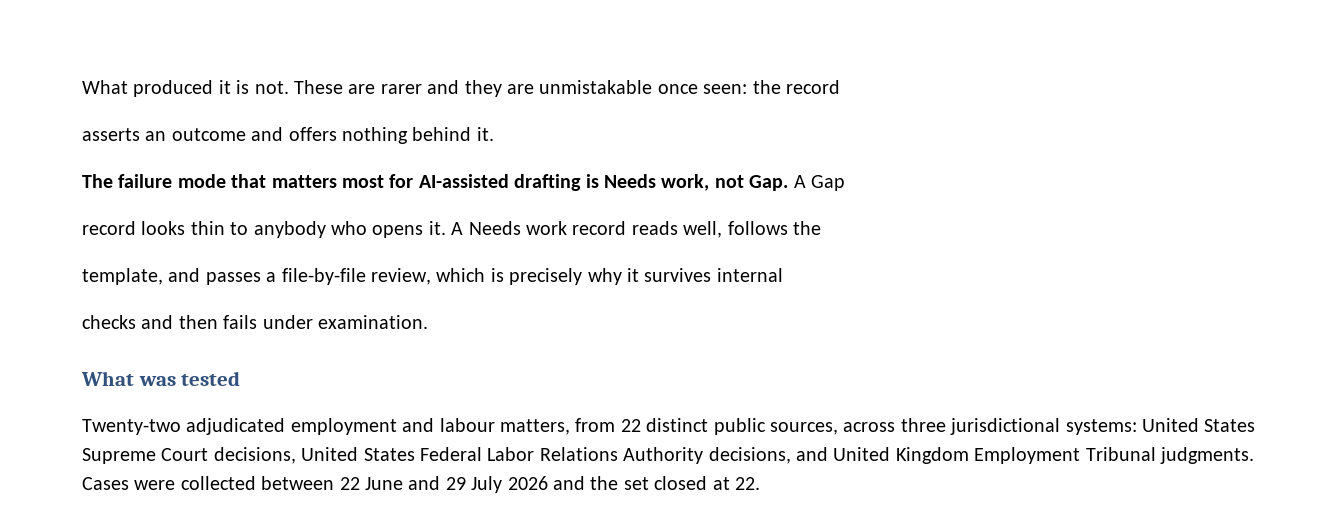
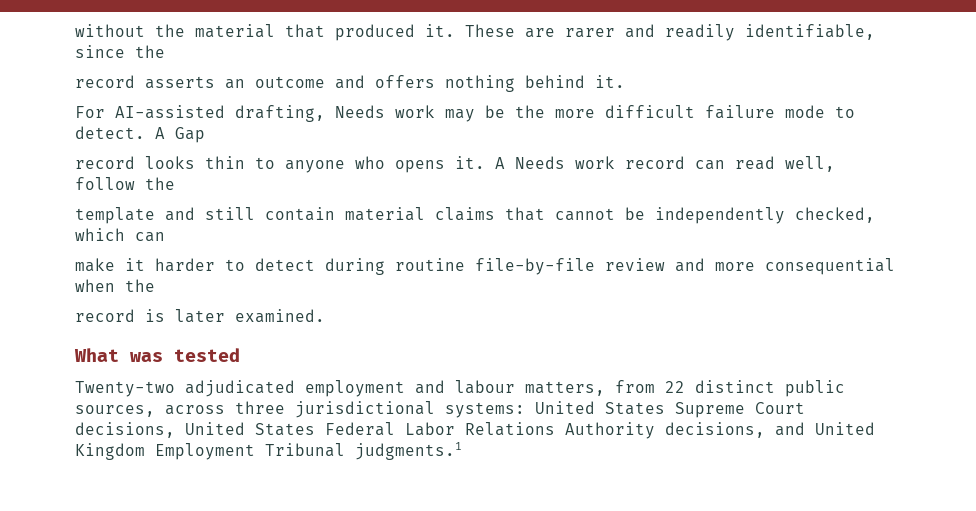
- What produced it is not. These are rarer and they are unmistakable once seen: the record
- asserts an outcome and offers nothing behind it.
+ without the material that produced it. These are rarer and readily identifiable, since the
+ record asserts an outcome and offers nothing behind it.
- The failure mode that matters most for AI-assisted drafting is Needs work, not Gap. A Gap
+ For AI-assisted drafting, Needs work may be the more difficult failure mode to detect. A Gap
- record looks thin to anybody who opens it.
+ record looks thin to anyone who opens it.
- A Needs work record reads well, follows the
- template, and passes a file-by-file review, which is precisely why it survives internal
- checks and then fails under examination.
+ A Needs work record can read well, follow the
+ template and still contain material claims that cannot be independently checked, which can
+ make it harder to detect during routine file-by-file review and more consequential when the
+ record is later examined.
- Twenty-two adjudicated employment and labour matters, from 22 distinct public sources, across three jurisdictional systems: United States Supreme Court decisions, United States Federal Labor Relations Authority decisions, and United Kingdom Employment Tribunal judgments. Cases were collected between 22 June and 29 July 2026 and the set closed at 22.
+ Twenty-two adjudicated employment and labour matters, from 22 distinct public sources, across three jurisdictional systems: United States Supreme Court decisions, United States Federal Labor Relations Authority decisions, and United Kingdom Employment Tribunal judgments.1

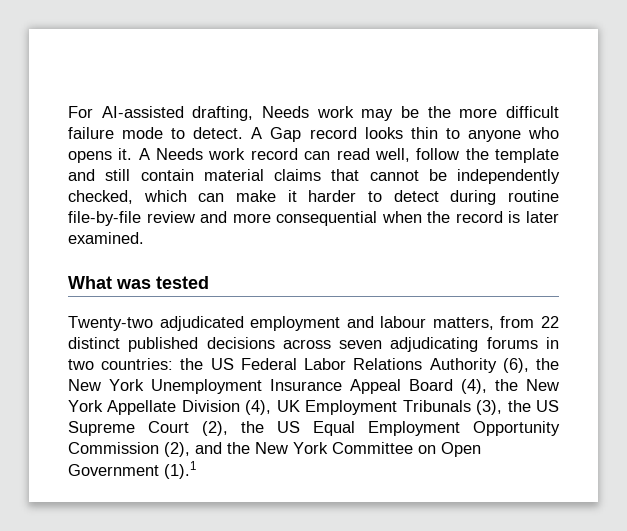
- without the material that produced it. These are rarer and readily identifiable, since the
- record asserts an outcome and offers nothing behind it.
- A Gap
- record looks thin to anyone who opens it.
+ A Gap record looks thin to anyone who opens it.
- A Needs work record can read well, follow the
- template and still contain material claims that cannot be independently checked, which can
- make it harder to detect during routine file-by-file review and more consequential when the
- record is later examined.
+ A Needs work record can read well, follow the template and still contain material claims that cannot be independently checked, which can make it harder to detect during routine file-by-file review and more consequential when the record is later examined.
- Twenty-two adjudicated employment and labour matters, from 22 distinct public sources, across three jurisdictional systems: United States Supreme Court decisions, United States Federal Labor Relations Authority decisions, and United Kingdom Employment Tribunal judgments.1
+ Twenty-two adjudicated employment and labour matters, from 22 distinct published decisions across seven adjudicating forums in two countries: the US Federal Labor Relations Authority (6), the New York Unemployment Insurance Appeal Board (4), the New York Appellate Division (4), UK Employment Tribunals (3), the US Supreme Court (2), the US Equal Employment Opportunity Commission (2), and the New York Committee on Open Government (1).1

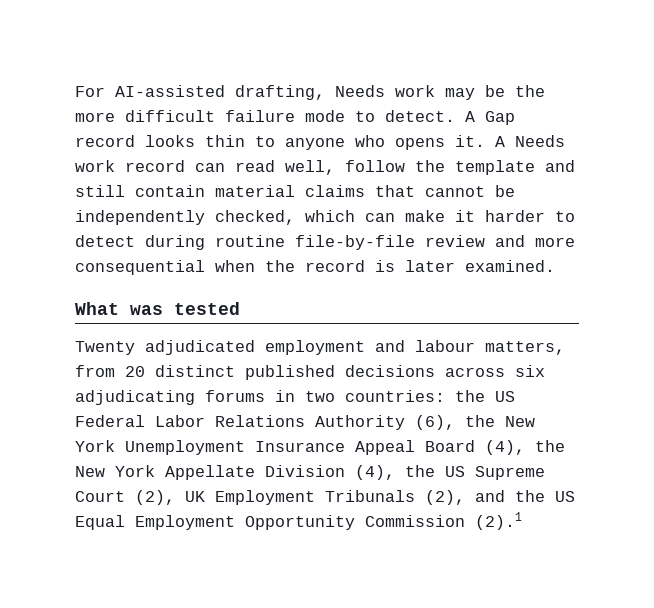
- Twenty-two adjudicated employment and labour matters, from 22 distinct published decisions across seven adjudicating forums in two countries: the US Federal Labor Relations Authority (6), the New York Unemployment Insurance Appeal Board (4), the New York Appellate Division (4), UK Employment Tribunals (3), the US Supreme Court (2), the US Equal Employment Opportunity Commission (2), and the New York Committee on Open Government (1).1
+ Twenty adjudicated employment and labour matters, from 20 distinct published decisions across six adjudicating forums in two countries: the US Federal Labor Relations Authority (6), the New York Unemployment Insurance Appeal Board (4), the New York Appellate Division (4), the US Supreme Court (2), UK Employment Tribunals (2), and the US Equal Employment Opportunity Commission (2).1

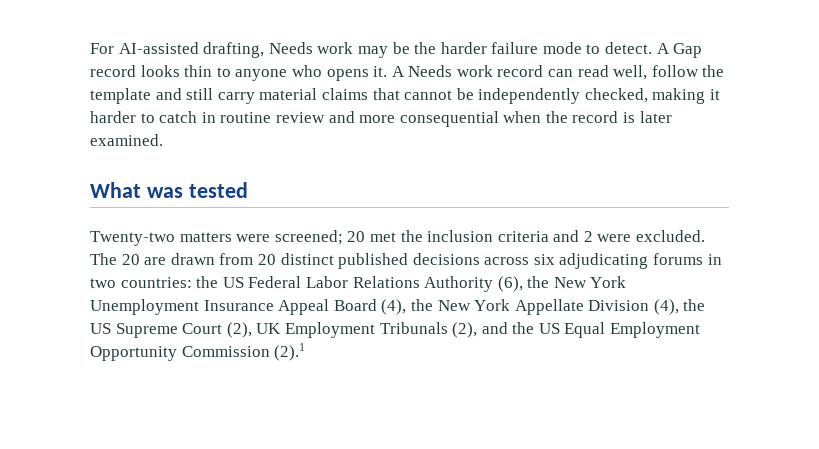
- For AI-assisted drafting, Needs work may be the more difficult failure mode to detect.
+ For AI-assisted drafting, Needs work may be the harder failure mode to detect.
- A Needs work record can read well, follow the template and still contain material claims that cannot be independently checked, which can make it harder to detect during routine file-by-file review and more consequential when the record is later examined.
+ A Needs work record can read well, follow the template and still carry material claims that cannot be independently checked, making it harder to catch in routine review and more consequential when the record is later examined.
- Twenty adjudicated employment and labour matters, from 20 distinct published decisions across six adjudicating forums in two countries: the US Federal Labor Relations Authority (6), the New York Unemployment Insurance Appeal Board (4), the New York Appellate Division (4), the US Supreme Court (2), UK Employment Tribunals (2), and the US Equal Employment Opportunity Commission (2).1
+ Twenty-two matters were screened; 20 met the inclusion criteria and 2 were excluded. The 20 are drawn from 20 distinct published decisions across six adjudicating forums in two countries: the US Federal Labor Relations Authority (6), the New York Unemployment Insurance Appeal Board (4), the New York Appellate Division (4), the US Supreme Court (2), UK Employment Tribunals (2), and the US Equal Employment Opportunity Commission (2).1

